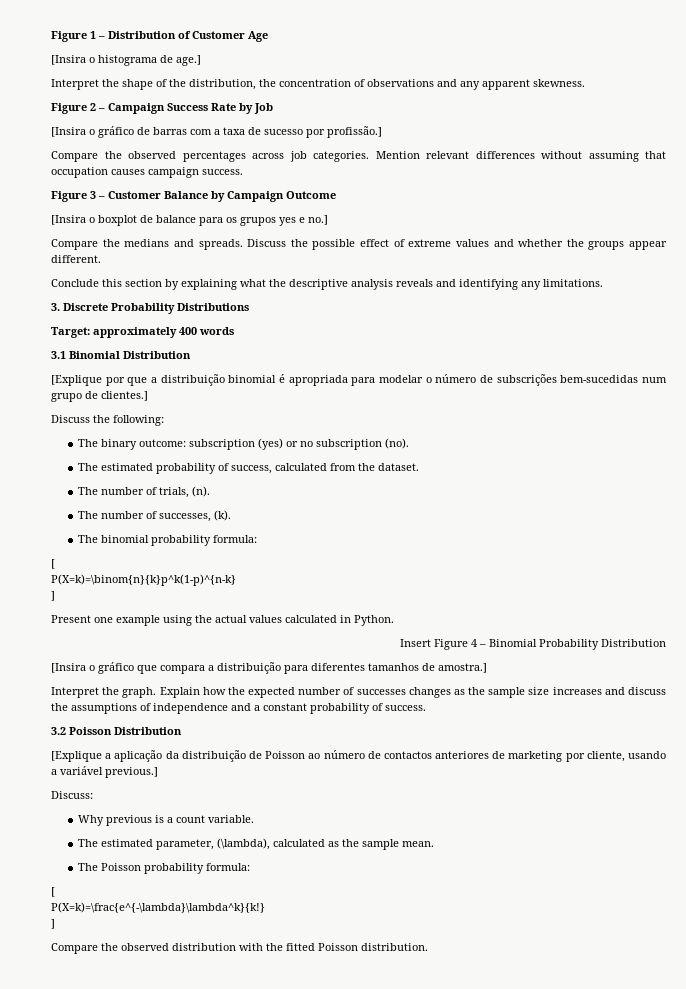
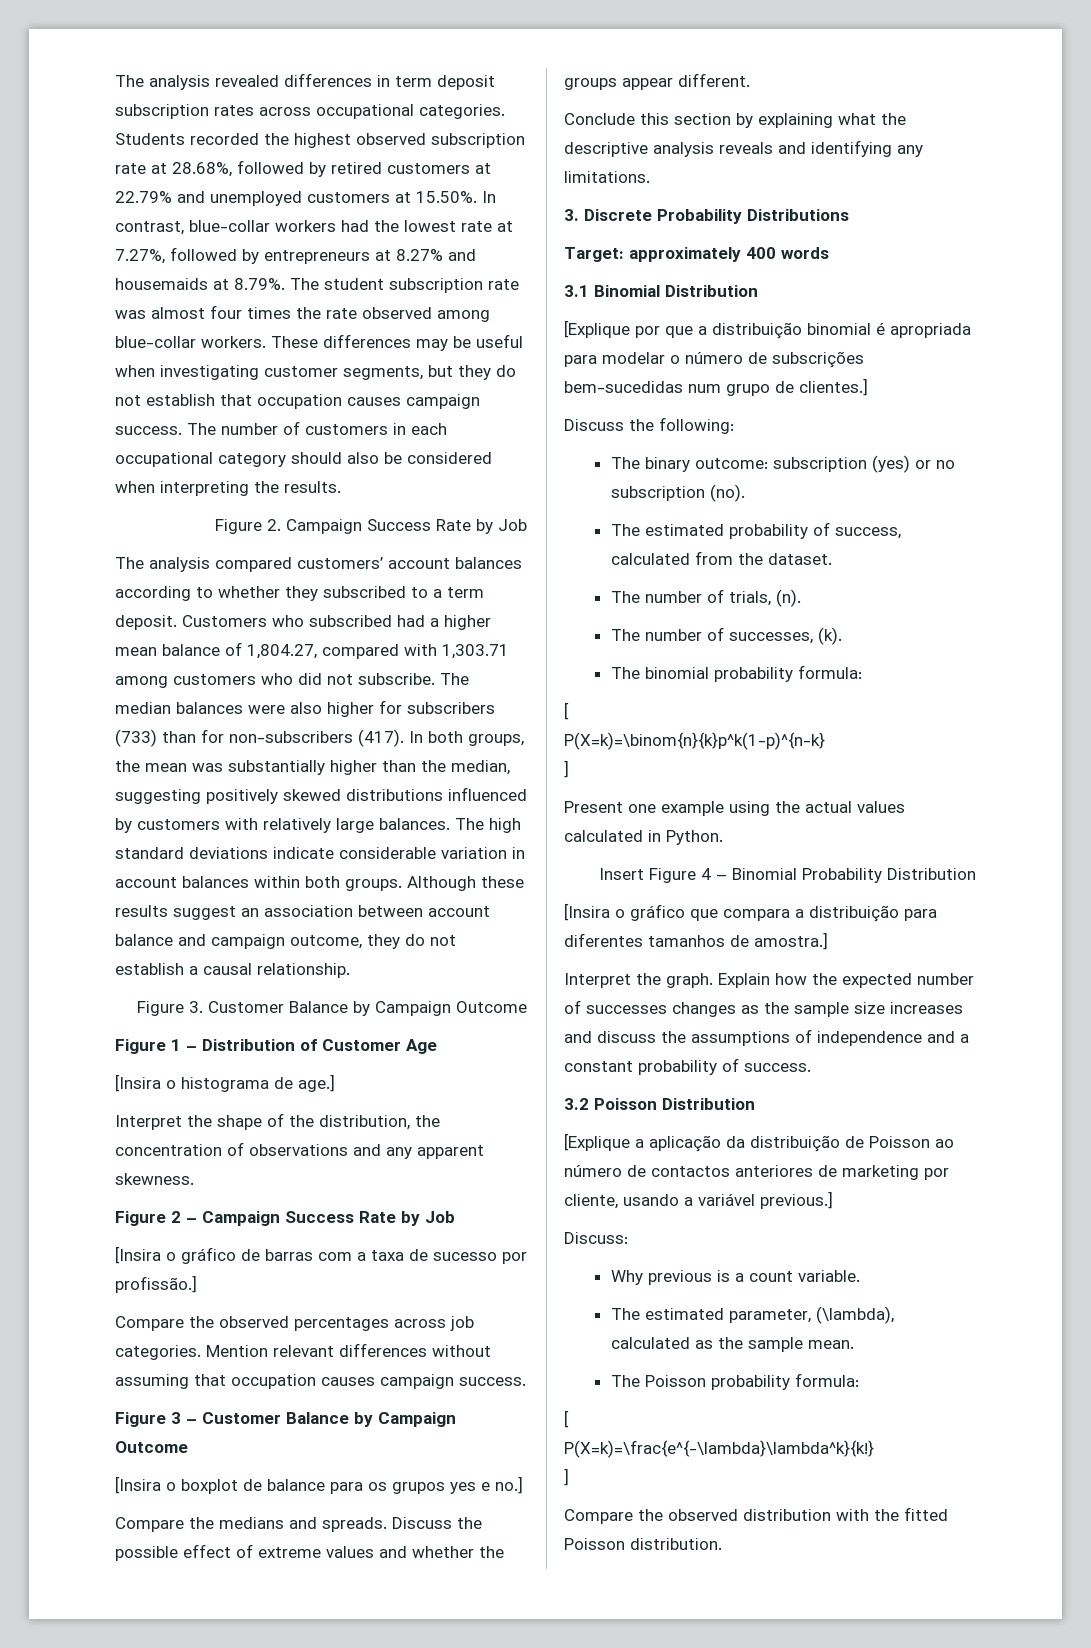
+ The analysis revealed differences in term deposit subscription rates across occupational categories. Students recorded the highest observed subscription rate at 28.68%, followed by retired customers at 22.79% and unemployed customers at 15.50%. In contrast, blue-collar workers had the lowest rate at 7.27%, followed by entrepreneurs at 8.27% and housemaids at 8.79%. The student subscription rate was almost four times the rate observed among blue-collar workers. These differences may be useful when investigating customer segments, but they do not establish that occupation causes campaign success. The number of customers in each occupational category should also be considered when interpreting the results.
+ Figure 2. Campaign Success Rate by Job
+ The analysis compared customers’ account balances according to whether they subscribed to a term deposit. Customers who subscribed had a higher mean balance of 1,804.27, compared with 1,303.71 among customers who did not subscribe. The median balances were also higher for subscribers (733) than for non-subscribers (417). In both groups, the mean was substantially higher than the median, suggesting positively skewed distributions influenced by customers with relatively large balances. The high standard deviations indicate considerable variation in account balances within both groups. Although these results suggest an association between account balance and campaign outcome, they do not establish a causal relationship.
+ Figure 3. Customer Balance by Campaign Outcome

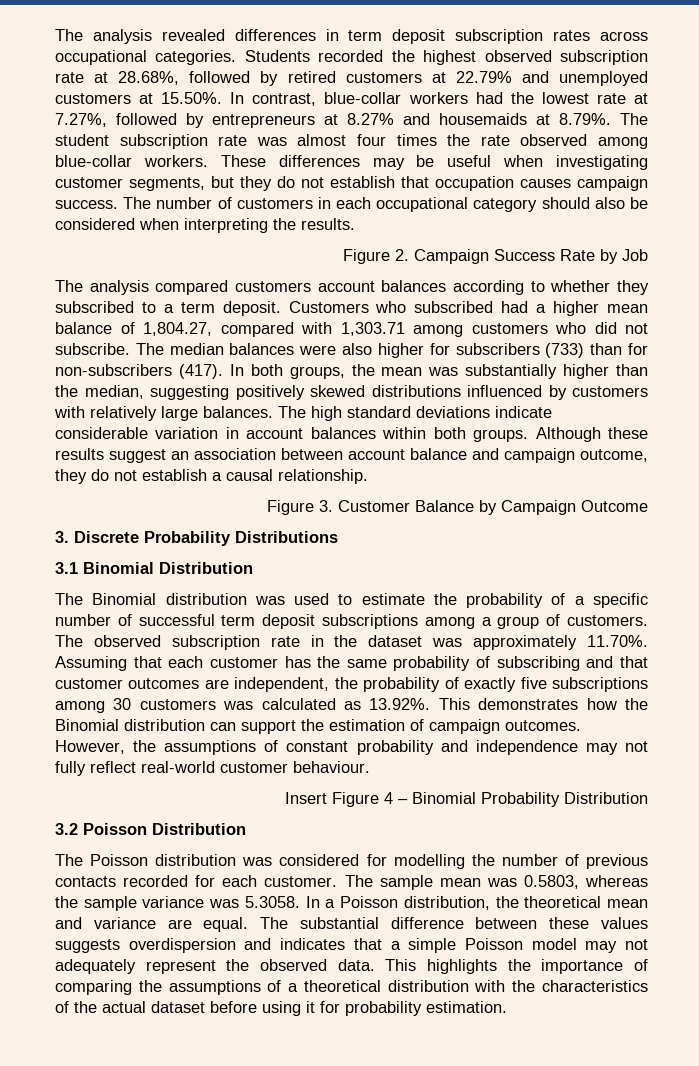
- The analysis compared customers’ account balances according to whether they subscribed to a term deposit.
+ The analysis compared customers account balances according to whether they subscribed to a term deposit.
- Figure 1 – Distribution of Customer Age
- [Insira o histograma de age.]
- Interpret the shape of the distribution, the concentration of observations and any apparent skewness.
- Figure 2 – Campaign Success Rate by Job
- [Insira o gráfico de barras com a taxa de sucesso por profissão.]
- Compare the observed percentages across job categories. Mention relevant differences without assuming that occupation causes campaign success.
- Figure 3 – Customer Balance by Campaign Outcome
- [Insira o boxplot de balance para os grupos yes e no.]
- Compare the medians and spreads. Discuss the possible effect of extreme values and whether the groups appear different.
- Conclude this section by explaining what the descriptive analysis reveals and identifying any limitations.
- Target: approximately 400 words
- [Explique por que a distribuição binomial é apropriada para modelar o número de subscrições bem-sucedidas num grupo de clientes.]
- Discuss the following:
- The binary outcome: subscription (yes) or no subscription (no).
- The estimated probability of success, calculated from the dataset.
- The number of trials, (n).
- The number of successes, (k).
- The binomial probability formula:
- [
- P(X=k)=\binom{n}{k}p^k(1-p)^{n-k}
- ]
- Present one example using the actual values calculated in Python.
+ The Binomial distribution was used to estimate the probability of a specific number of successful term deposit subscriptions among a group of customers. The observed subscription rate in the dataset was approximately 11.70%. Assuming that each customer has the same probability of subscribing and that customer outcomes are independent, the probability of exactly five subscriptions among 30 customers was calculated as 13.92%. This demonstrates how the Binomial distribution can support the estimation of campaign outcomes. However, the assumptions of constant probability and independence may not fully reflect real-world customer behaviour.
- [Insira o gráfico que compara a distribuição para diferentes tamanhos de amostra.]
- Interpret the graph. Explain how the expected number of successes changes as the sample size increases and discuss the assumptions of independence and a constant probability of success.
  3.2 Poisson Distribution
- [Explique a aplicação da distribuição de Poisson ao número de contactos anteriores de marketing por cliente, usando a variável previous.]
- Discuss:
- Why previous is a count variable.
- The estimated parameter, (\lambda), calculated as the sample mean.
- The Poisson probability formula:
- [
- P(X=k)=\frac{e^{-\lambda}\lambda^k}{k!}
- ]
- Compare the observed distribution with the fitted Poisson distribution.
+ The Poisson distribution was considered for modelling the number of previous contacts recorded for each customer. The sample mean was 0.5803, whereas the sample variance was 5.3058. In a Poisson distribution, the theoretical mean and variance are equal. The substantial difference between these values suggests overdispersion and indicates that a simple Poisson model may not adequately represent the observed data. This highlights the importance of comparing the assumptions of a theoretical distribution with the characteristics of the actual dataset before using it for probability estimation.

